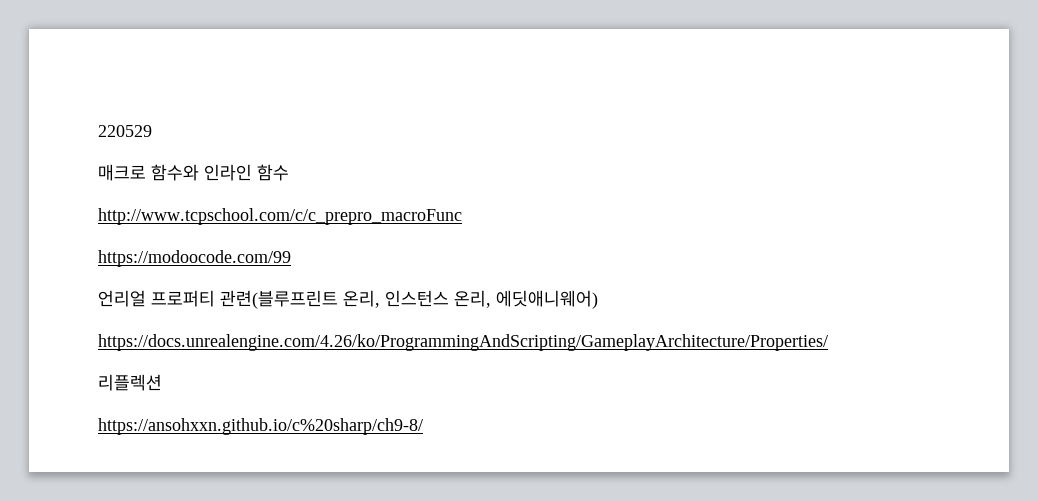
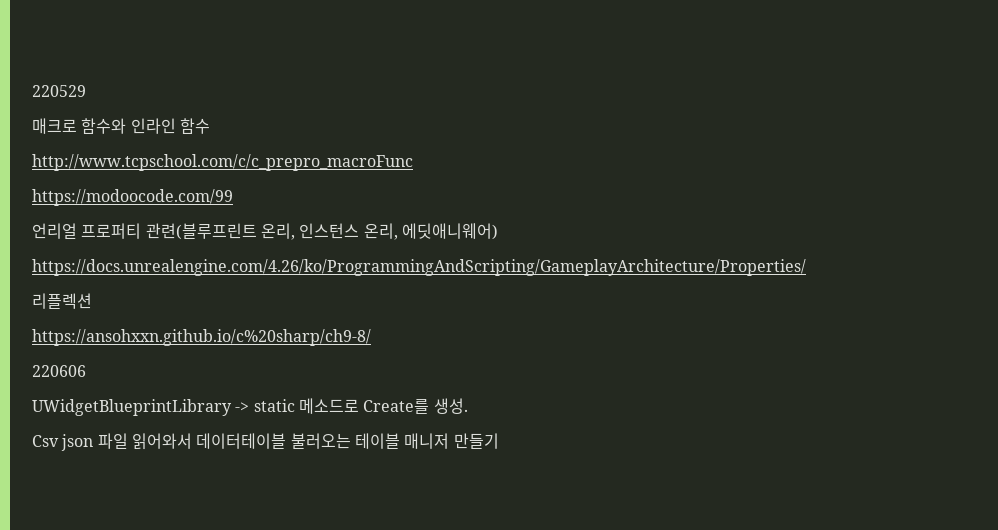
+ 220606
+ UWidgetBlueprintLibrary -> static 메소드로 Create를 생성.
+ Csv json 파일 읽어와서 데이터테이블 불러오는 테이블 매니저 만들기

